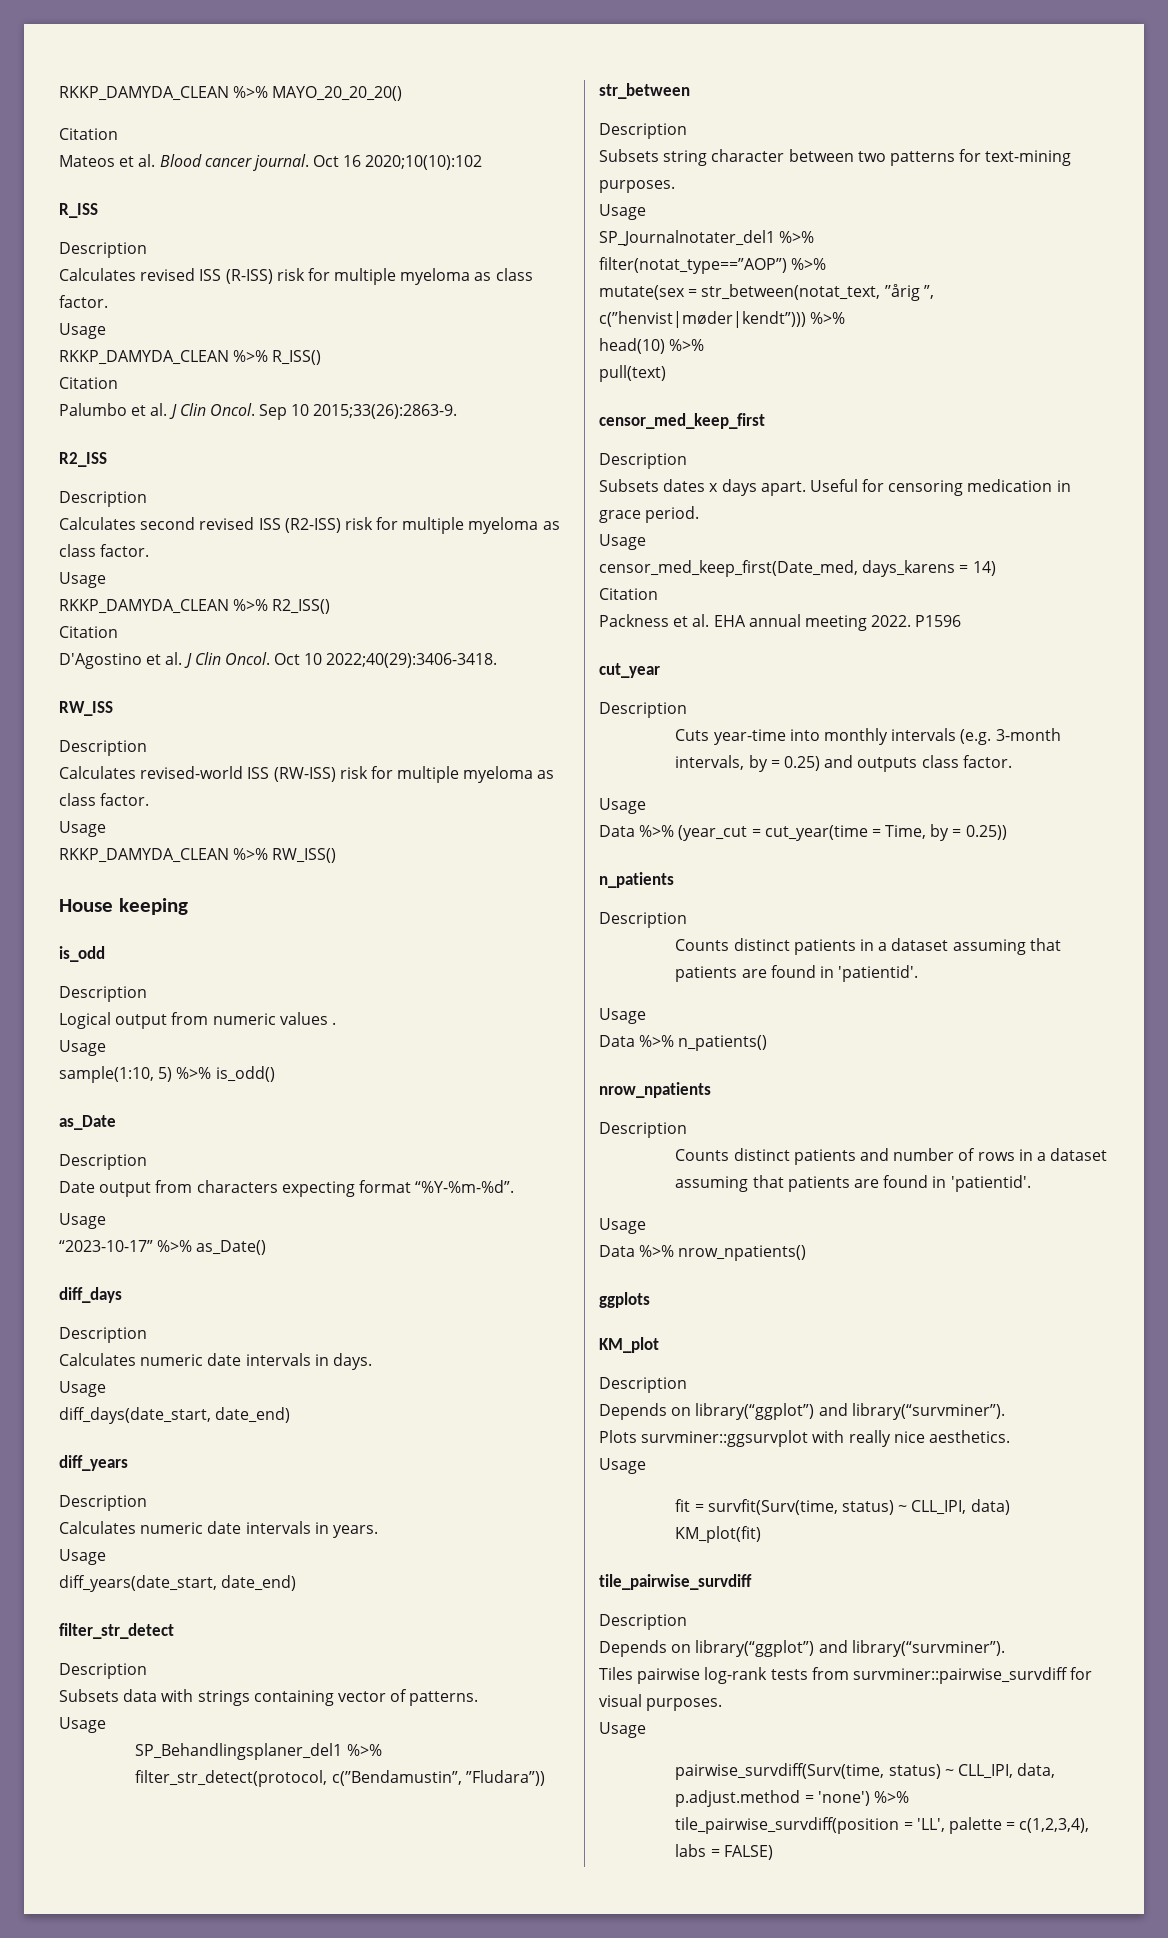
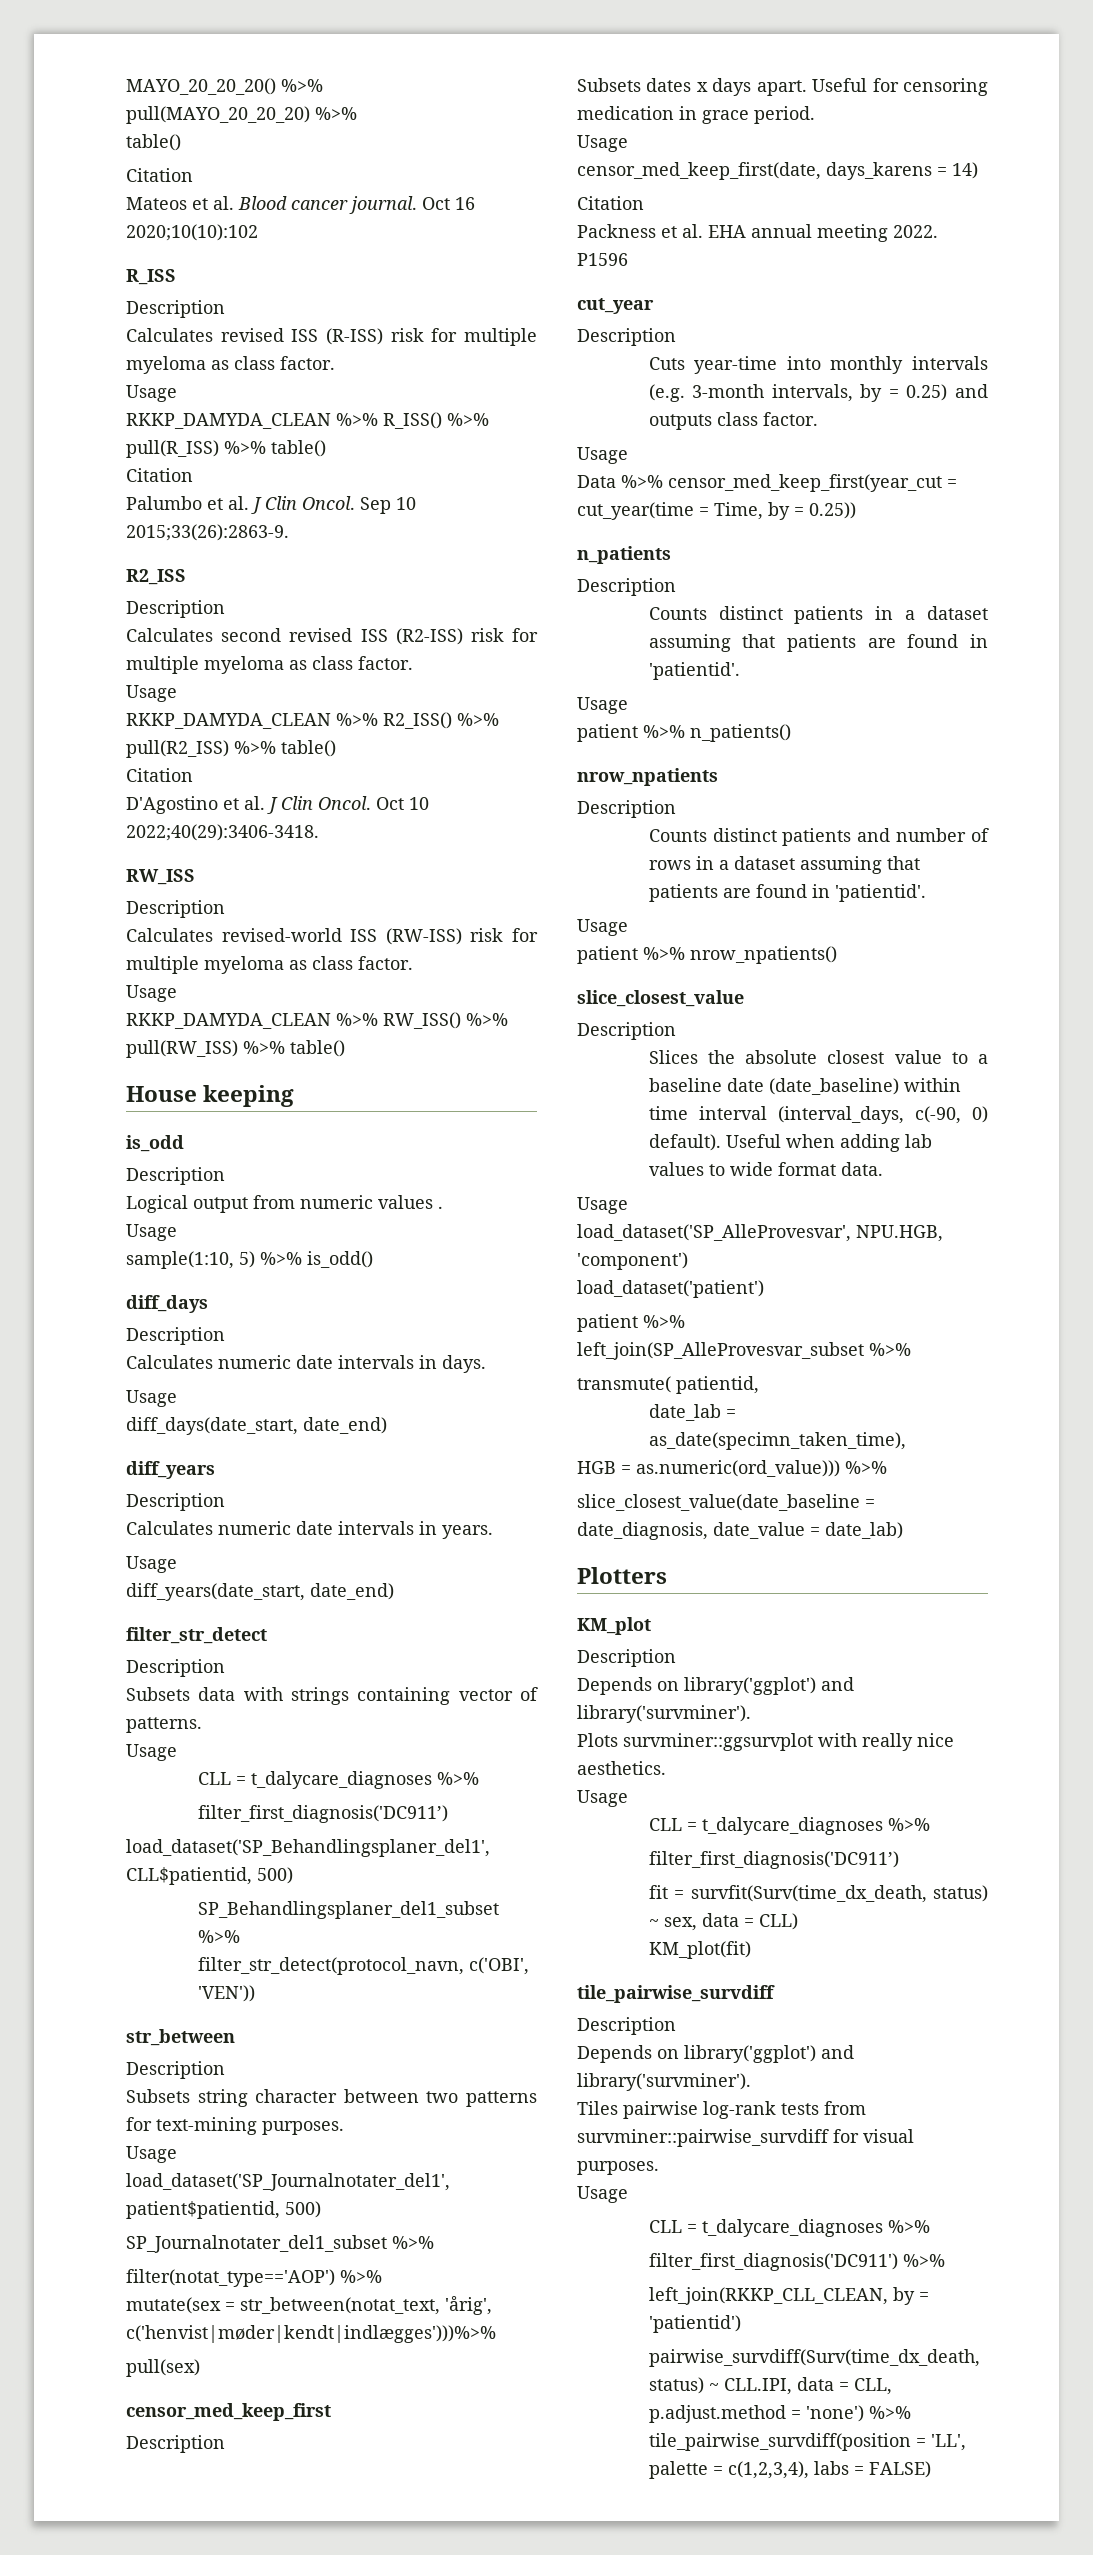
- RKKP_DAMYDA_CLEAN %>% MAYO_20_20_20()
+ MAYO_20_20_20() %>%
+ pull(MAYO_20_20_20) %>%
+ table()
- RKKP_DAMYDA_CLEAN %>% R_ISS()
+ RKKP_DAMYDA_CLEAN %>% R_ISS() %>% pull(R_ISS) %>% table()
- RKKP_DAMYDA_CLEAN %>% R2_ISS()
+ RKKP_DAMYDA_CLEAN %>% R2_ISS() %>% pull(R2_ISS) %>% table()
- RKKP_DAMYDA_CLEAN %>% RW_ISS()
+ RKKP_DAMYDA_CLEAN %>% RW_ISS() %>% pull(RW_ISS) %>% table()
- as_Date
- Description
- Date output from characters expecting format “%Y-%m-%d”.
- Usage
- “2023-10-17” %>% as_Date()
  Subsets data with strings containing vector of patterns.
  Usage
- SP_Behandlingsplaner_del1 %>% filter_str_detect(protocol, c(’’Bendamustin”, ”Fludara”))
+ CLL = t_dalycare_diagnoses %>%
+ filter_first_diagnosis('DC911’)
+ load_dataset('SP_Behandlingsplaner_del1', CLL$patientid, 500)
+ SP_Behandlingsplaner_del1_subset %>%
+ filter_str_detect(protocol_navn, c('OBI', 'VEN'))
- SP_Journalnotater_del1 %>%
- filter(notat_type==”AOP”) %>%
+ load_dataset('SP_Journalnotater_del1', patient$patientid, 500)
+ SP_Journalnotater_del1_subset %>%
+ filter(notat_type=='AOP') %>%
- mutate(sex = str_between(notat_text, ’’årig ”, c(”henvist|møder|kendt”))) %>%
- head(10) %>%
- pull(text)
+ mutate(sex = str_between(notat_text, 'årig', c('henvist|møder|kendt|indlægges')))%>%
+ pull(sex)
- censor_med_keep_first(Date_med, days_karens = 14)
+ censor_med_keep_first(date, days_karens = 14)
- Data %>% (year_cut = cut_year(time = Time, by = 0.25))
+ Data %>% censor_med_keep_first(year_cut = cut_year(time = Time, by = 0.25))
- Data %>% n_patients()
+ patient %>% n_patients()
- Data %>% nrow_npatients()
+ patient %>% nrow_npatients()
- ggplots
+ slice_closest_value
+ Description
+ Slices the absolute closest value to a baseline date (date_baseline) within time interval (interval_days, c(-90, 0) default). Useful when adding lab values to wide format data.
+ Usage
+ load_dataset('SP_AlleProvesvar', NPU.HGB, 'component')
+ load_dataset('patient')
+ patient %>%
+ left_join(SP_AlleProvesvar_subset %>%
+ transmute( patientid,
+ date_lab = as_date(specimn_taken_time),
+ HGB = as.numeric(ord_value))) %>%
+ slice_closest_value(date_baseline = date_diagnosis, date_value = date_lab)
+ Plotters
  KM_plot
  Description
- Depends on library(“ggplot”) and library(“survminer”).
+ Depends on library('ggplot') and library('survminer').
  Plots survminer::ggsurvplot with really nice aesthetics.
  Usage
+ CLL = t_dalycare_diagnoses %>%
+ filter_first_diagnosis('DC911’)
- fit = survfit(Surv(time, status) ~ CLL_IPI, data)
+ fit = survfit(Surv(time_dx_death, status) ~ sex, data = CLL)
  tile_pairwise_survdiff
  Description
- Depends on library(“ggplot”) and library(“survminer”).
+ Depends on library('ggplot') and library('survminer').
  Tiles pairwise log-rank tests from survminer::pairwise_survdiff for visual purposes.
  Usage
- pairwise_survdiff(Surv(time, status) ~ CLL_IPI, data, p.adjust.method = 'none') %>% tile_pairwise_survdiff(position = 'LL', palette = c(1,2,3,4), labs = FALSE)
+ CLL = t_dalycare_diagnoses %>%
+ filter_first_diagnosis('DC911') %>%
+ left_join(RKKP_CLL_CLEAN, by = 'patientid')
+ pairwise_survdiff(Surv(time_dx_death, status) ~ CLL.IPI, data = CLL, p.adjust.method = 'none') %>% tile_pairwise_survdiff(position = 'LL', palette = c(1,2,3,4), labs = FALSE)

